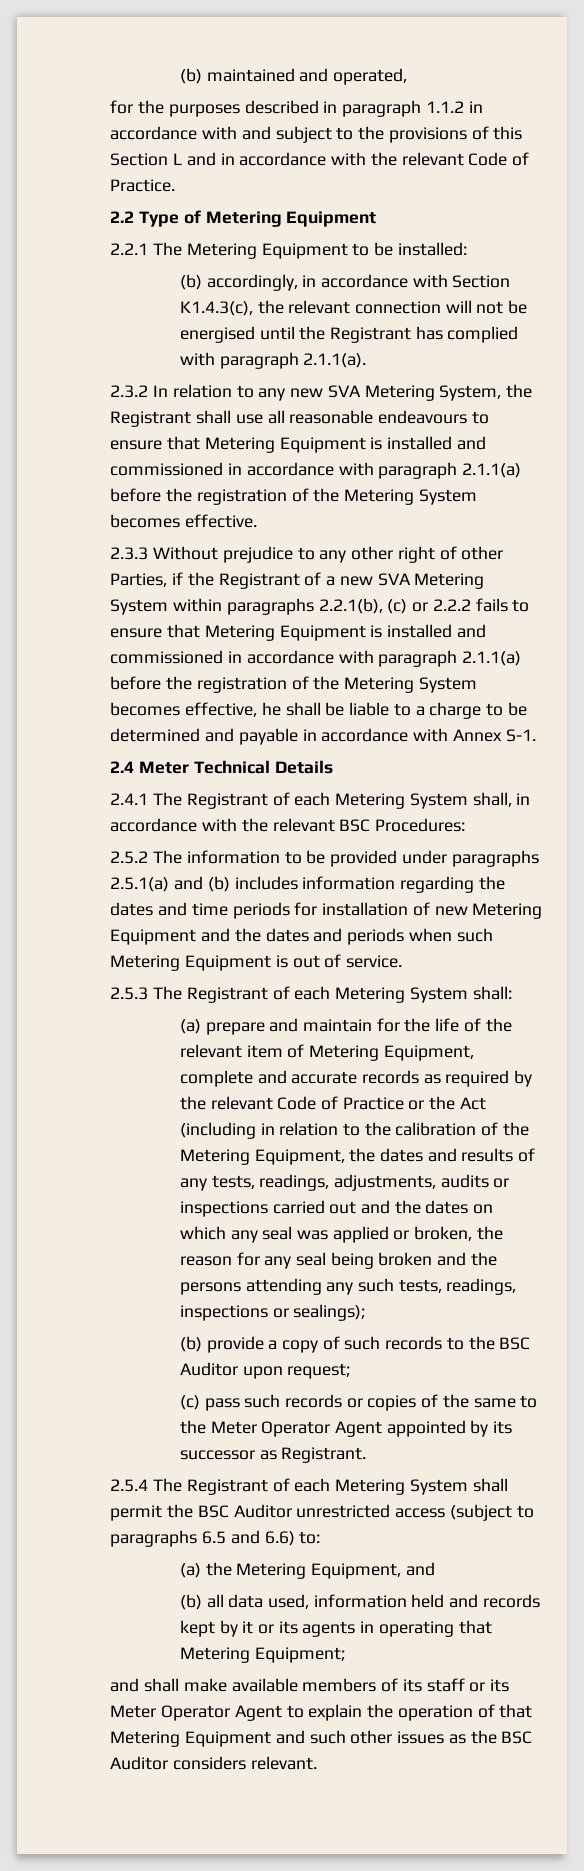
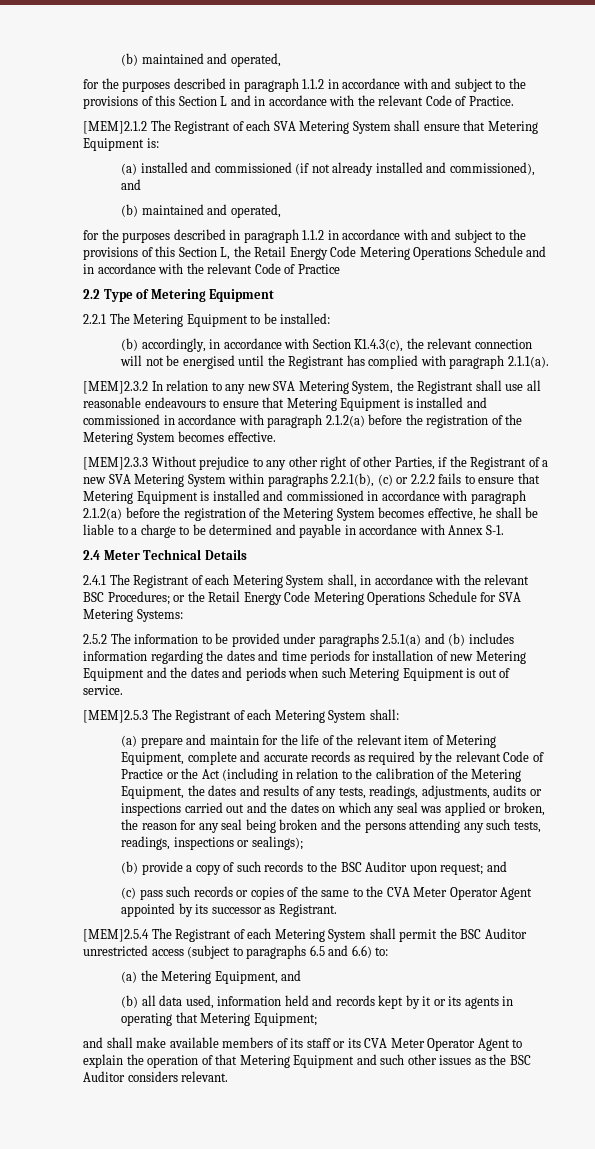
+ [MEM]2.1.2 The Registrant of each SVA Metering System shall ensure that Metering Equipment is:
+ (a) installed and commissioned (if not already installed and commissioned), and
+ (b) maintained and operated,
+ for the purposes described in paragraph 1.1.2 in accordance with and subject to the provisions of this Section L, the Retail Energy Code Metering Operations Schedule and in accordance with the relevant Code of Practice
- 2.3.2 In relation to any new SVA Metering System, the Registrant shall use all reasonable endeavours to ensure that Metering Equipment is installed and commissioned in accordance with paragraph 2.1.1(a) before the registration of the Metering System becomes effective.
+ [MEM]2.3.2 In relation to any new SVA Metering System, the Registrant shall use all reasonable endeavours to ensure that Metering Equipment is installed and commissioned in accordance with paragraph 2.1.2(a) before the registration of the Metering System becomes effective.
- 2.3.3 Without prejudice to any other right of other Parties, if the Registrant of a new SVA Metering System within paragraphs 2.2.1(b), (c) or 2.2.2 fails to ensure that Metering Equipment is installed and commissioned in accordance with paragraph 2.1.1(a) before the registration of the Metering System becomes effective, he shall be liable to a charge to be determined and payable in accordance with Annex S-1.
+ [MEM]2.3.3 Without prejudice to any other right of other Parties, if the Registrant of a new SVA Metering System within paragraphs 2.2.1(b), (c) or 2.2.2 fails to ensure that Metering Equipment is installed and commissioned in accordance with paragraph 2.1.2(a) before the registration of the Metering System becomes effective, he shall be liable to a charge to be determined and payable in accordance with Annex S-1.
- 2.4.1 The Registrant of each Metering System shall, in accordance with the relevant BSC Procedures:
+ 2.4.1 The Registrant of each Metering System shall, in accordance with the relevant BSC Procedures; or the Retail Energy Code Metering Operations Schedule for SVA Metering Systems:
- 2.5.3 The Registrant of each Metering System shall:
+ [MEM]2.5.3 The Registrant of each Metering System shall:
- (b) provide a copy of such records to the BSC Auditor upon request;
+ (b) provide a copy of such records to the BSC Auditor upon request; and
- (c) pass such records or copies of the same to the Meter Operator Agent appointed by its successor as Registrant.
+ (c) pass such records or copies of the same to the CVA Meter Operator Agent appointed by its successor as Registrant.
- 2.5.4 The Registrant of each Metering System shall permit the BSC Auditor unrestricted access (subject to paragraphs 6.5 and 6.6) to:
+ [MEM]2.5.4 The Registrant of each Metering System shall permit the BSC Auditor unrestricted access (subject to paragraphs 6.5 and 6.6) to:
- and shall make available members of its staff or its Meter Operator Agent to explain the operation of that Metering Equipment and such other issues as the BSC Auditor considers relevant.
+ and shall make available members of its staff or its CVA Meter Operator Agent to explain the operation of that Metering Equipment and such other issues as the BSC Auditor considers relevant.

